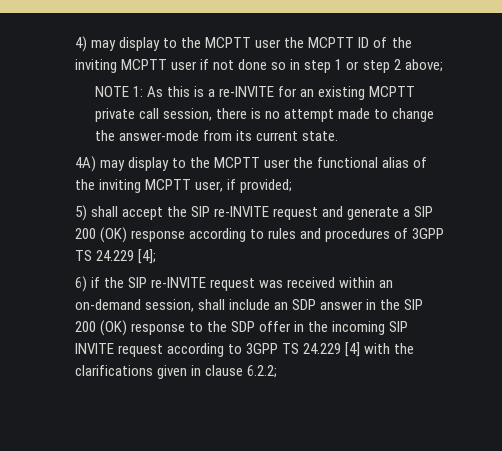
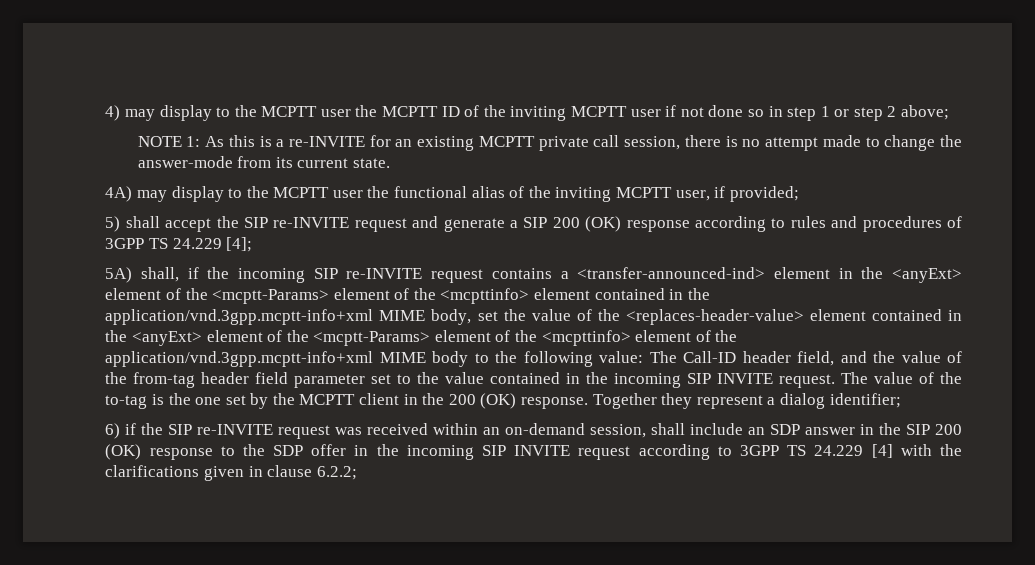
+ 5A) shall, if the incoming SIP re-INVITE request contains a <transfer-announced-ind> element in the <anyExt> element of the <mcptt-Params> element of the <mcpttinfo> element contained in the application/vnd.3gpp.mcptt-info+xml MIME body, set the value of the <replaces-header-value> element contained in the <anyExt> element of the <mcptt-Params> element of the <mcpttinfo> element of the application/vnd.3gpp.mcptt-info+xml MIME body to the following value: The Call-ID header field, and the value of the from-tag header field parameter set to the value contained in the incoming SIP INVITE request. The value of the to-tag is the one set by the MCPTT client in the 200 (OK) response. Together they represent a dialog identifier;

